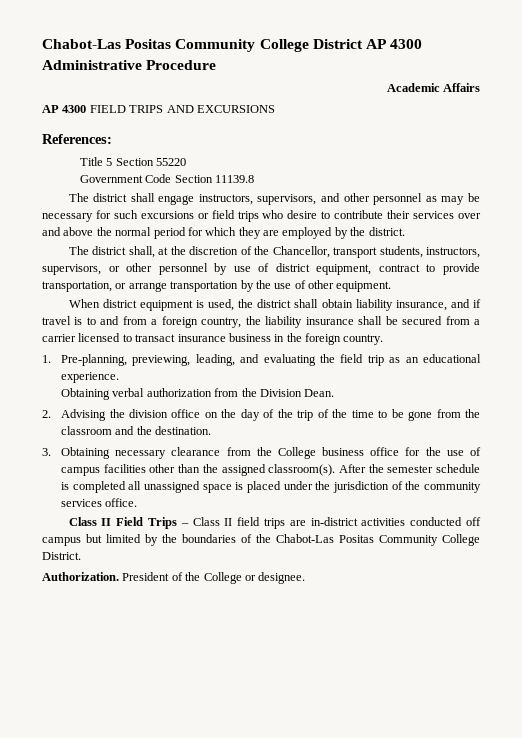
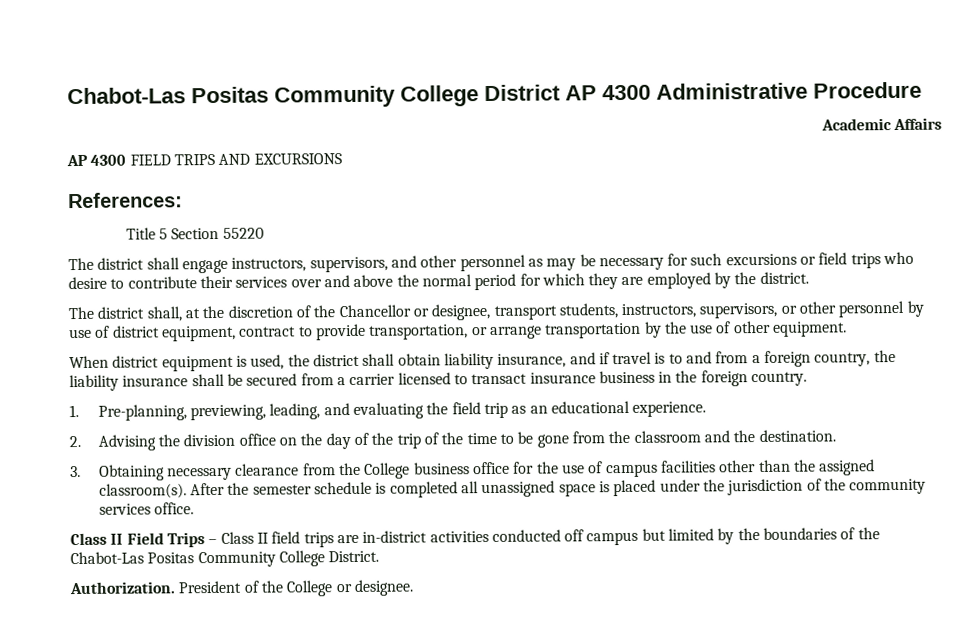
- Government Code Section 11139.8
- The district shall, at the discretion of the Chancellor, transport students, instructors, supervisors, or other personnel by use of district equipment, contract to provide transportation, or arrange transportation by the use of other equipment.
+ The district shall, at the discretion of the Chancellor or designee, transport students, instructors, supervisors, or other personnel by use of district equipment, contract to provide transportation, or arrange transportation by the use of other equipment.
- Obtaining verbal authorization from the Division Dean.

